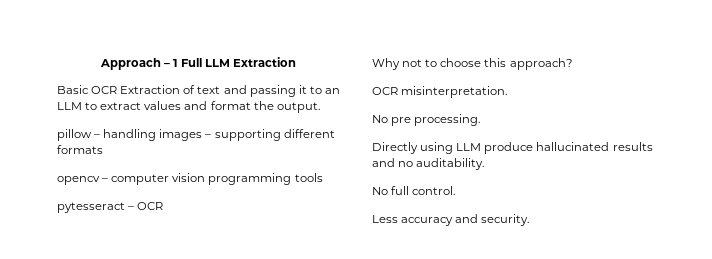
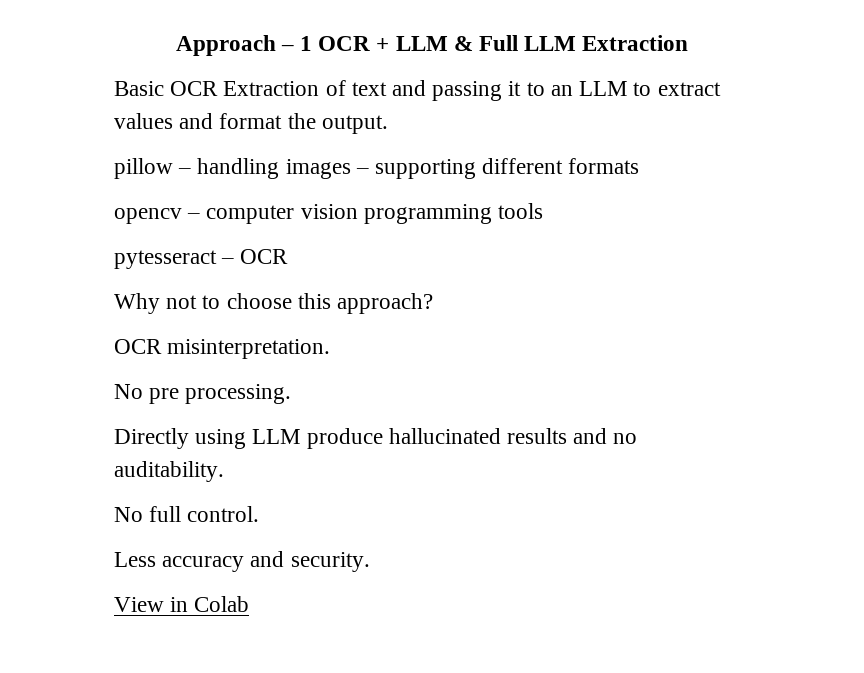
- Approach – 1 Full LLM Extraction
+ Approach – 1 OCR + LLM & Full LLM Extraction
+ View in Colab

